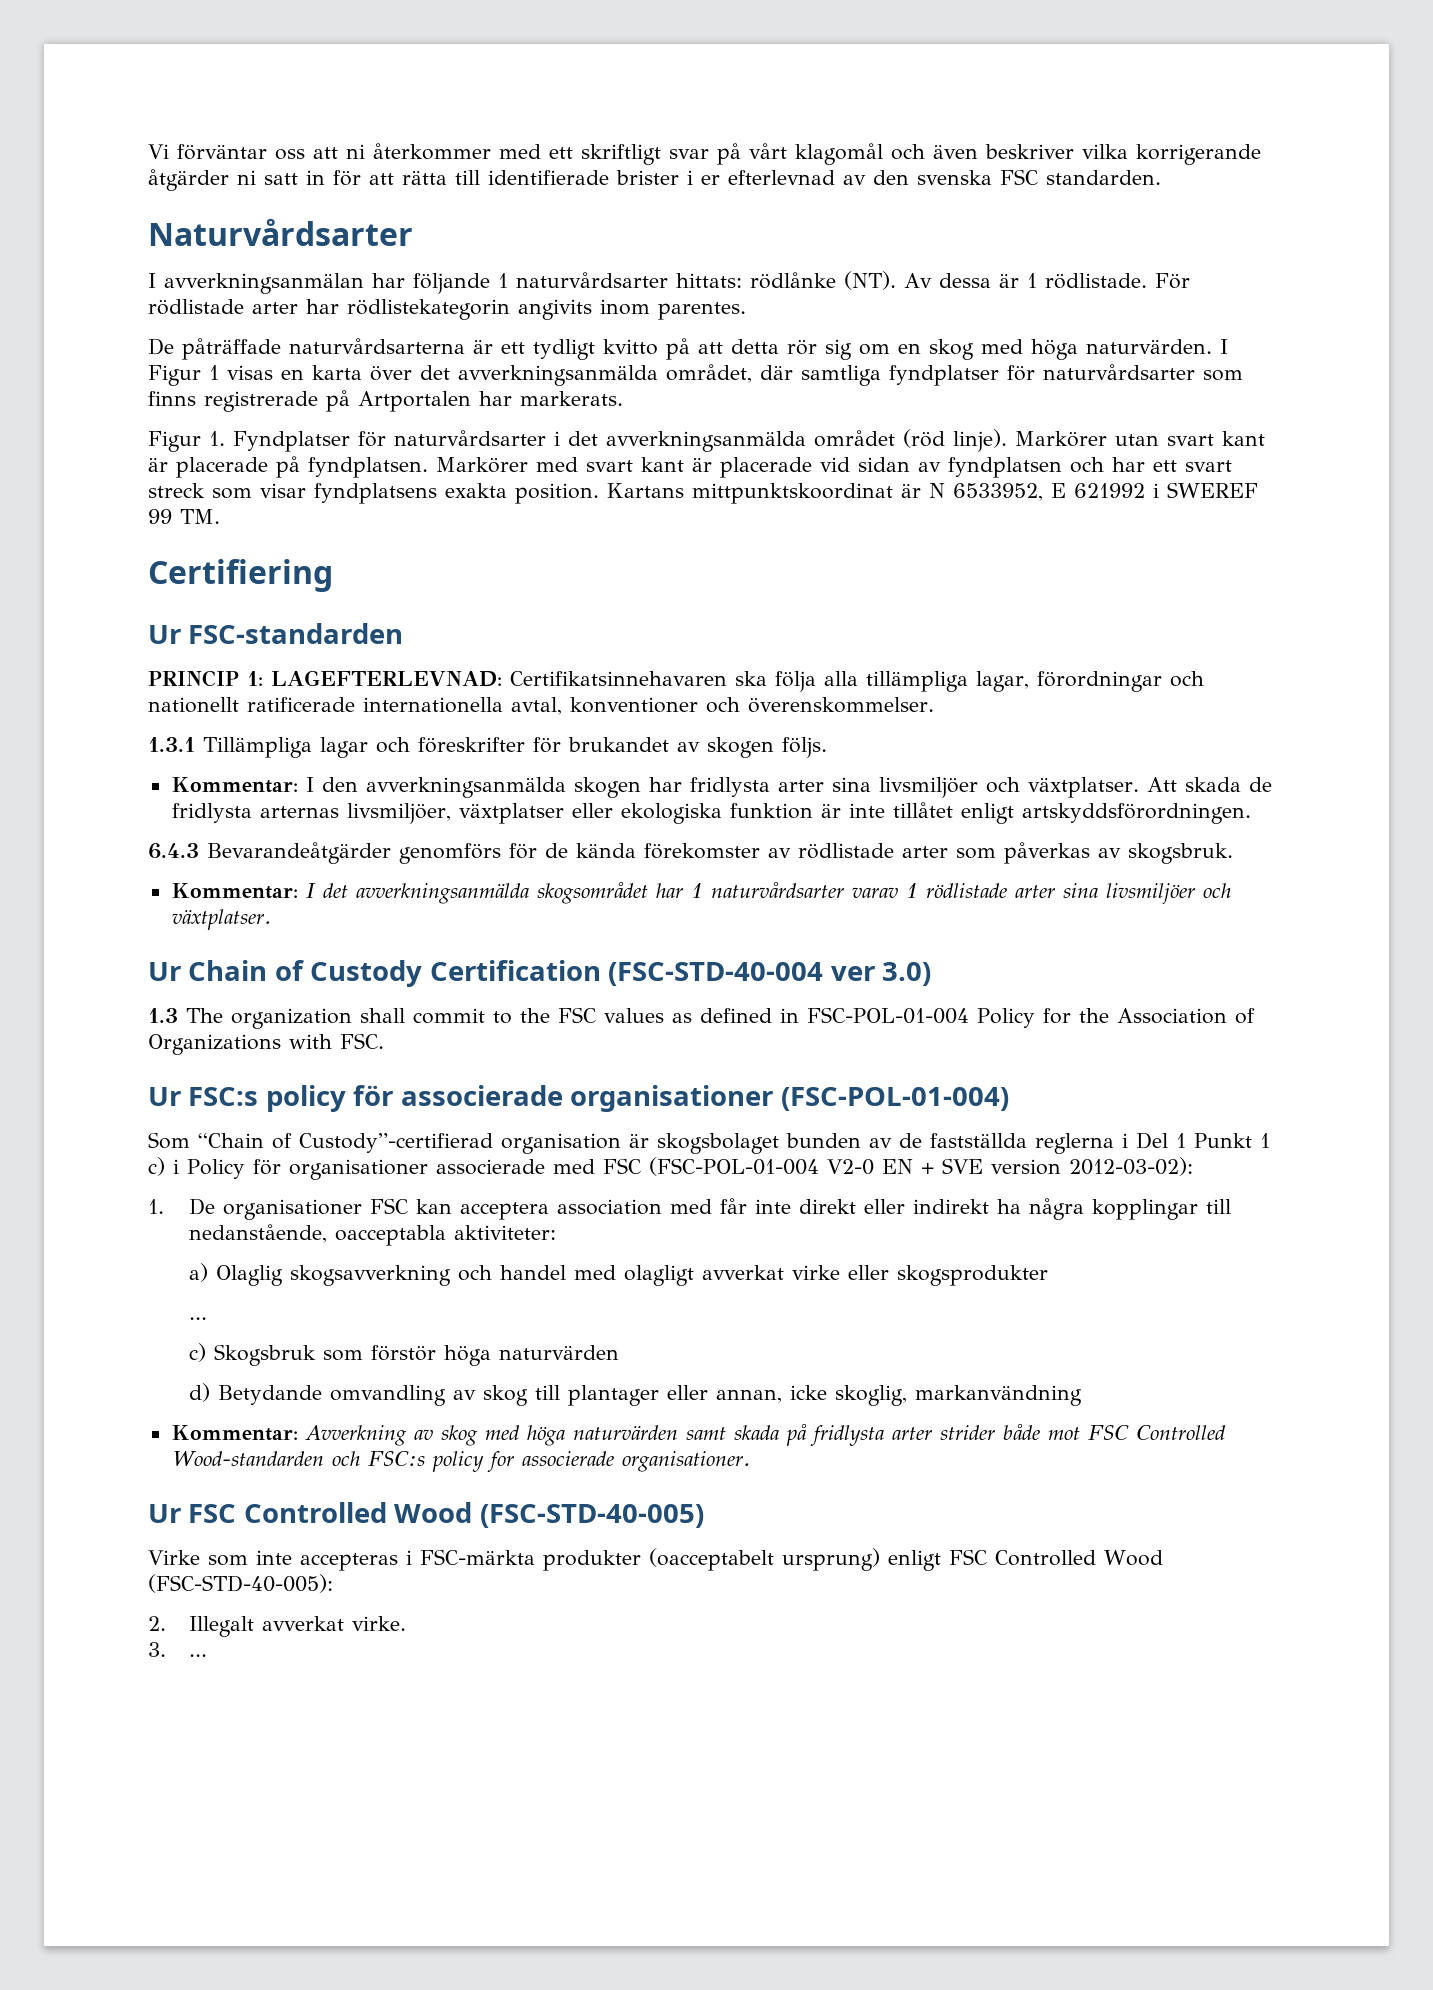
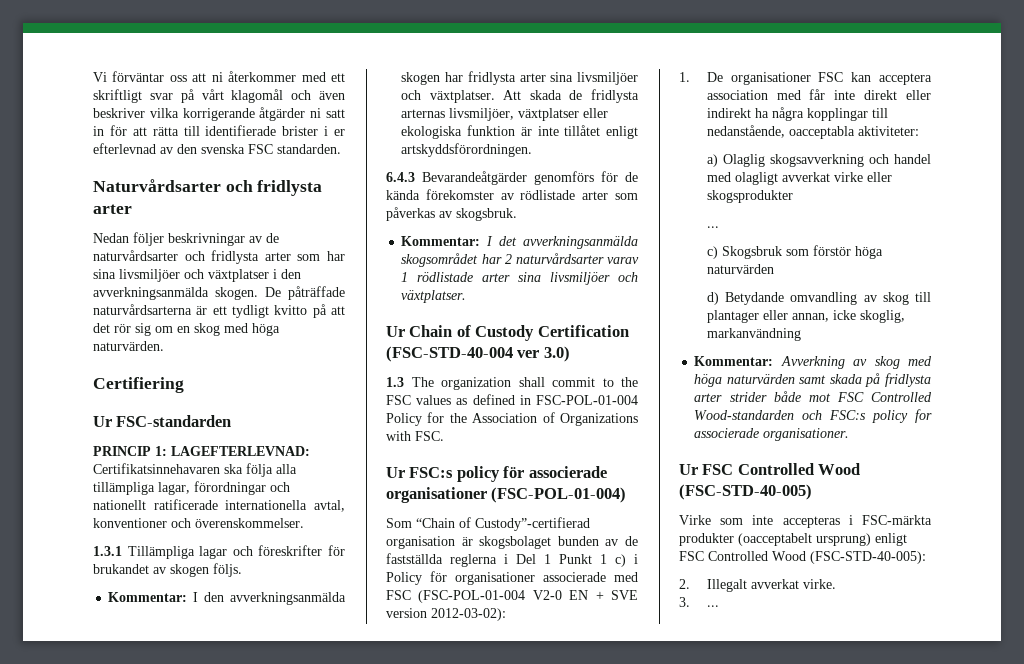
- Naturvårdsarter
- I avverkningsanmälan har följande 1 naturvårdsarter hittats: rödlånke (NT). Av dessa är 1 rödlistade. För rödlistade arter har rödlistekategorin angivits inom parentes.
- De påträffade naturvårdsarterna är ett tydligt kvitto på att detta rör sig om en skog med höga naturvärden. I Figur 1 visas en karta över det avverkningsanmälda området, där samtliga fyndplatser för naturvårdsarter som finns registrerade på Artportalen har markerats.
- Figur 1. Fyndplatser för naturvårdsarter i det avverkningsanmälda området (röd linje). Markörer utan svart kant är placerade på fyndplatsen. Markörer med svart kant är placerade vid sidan av fyndplatsen och har ett svart streck som visar fyndplatsens exakta position. Kartans mittpunktskoordinat är N 6533952, E 621992 i SWEREF 99 TM.
+ Naturvårdsarter och fridlysta arter
+ Nedan följer beskrivningar av de naturvårdsarter och fridlysta arter som har sina livsmiljöer och växtplatser i den avverkningsanmälda skogen. De påträffade naturvårdsarterna är ett tydligt kvitto på att det rör sig om en skog med höga naturvärden.
- Kommentar: I det avverkningsanmälda skogsområdet har 1 naturvårdsarter varav 1 rödlistade arter sina livsmiljöer och växtplatser.
+ Kommentar: I det avverkningsanmälda skogsområdet har 2 naturvårdsarter varav 1 rödlistade arter sina livsmiljöer och växtplatser.

